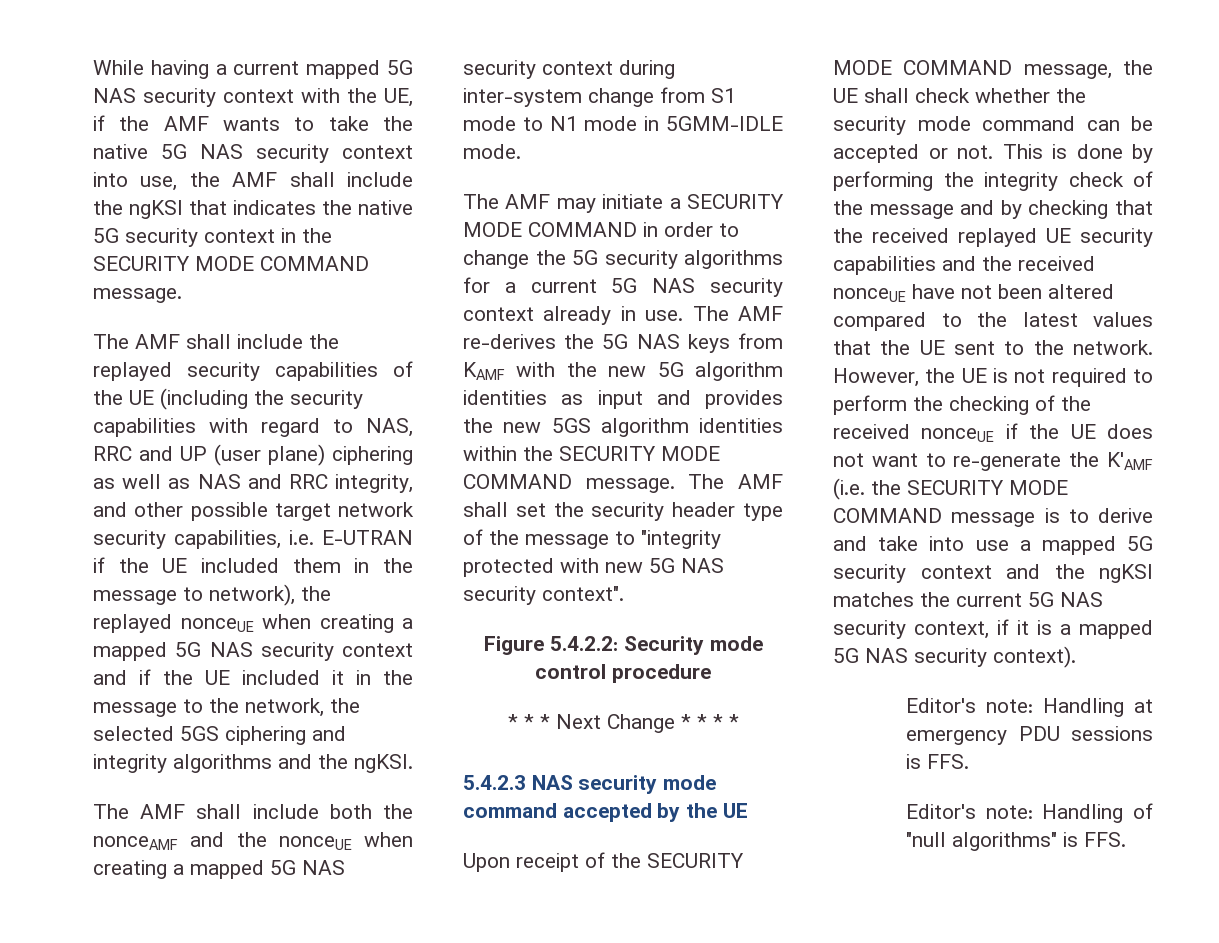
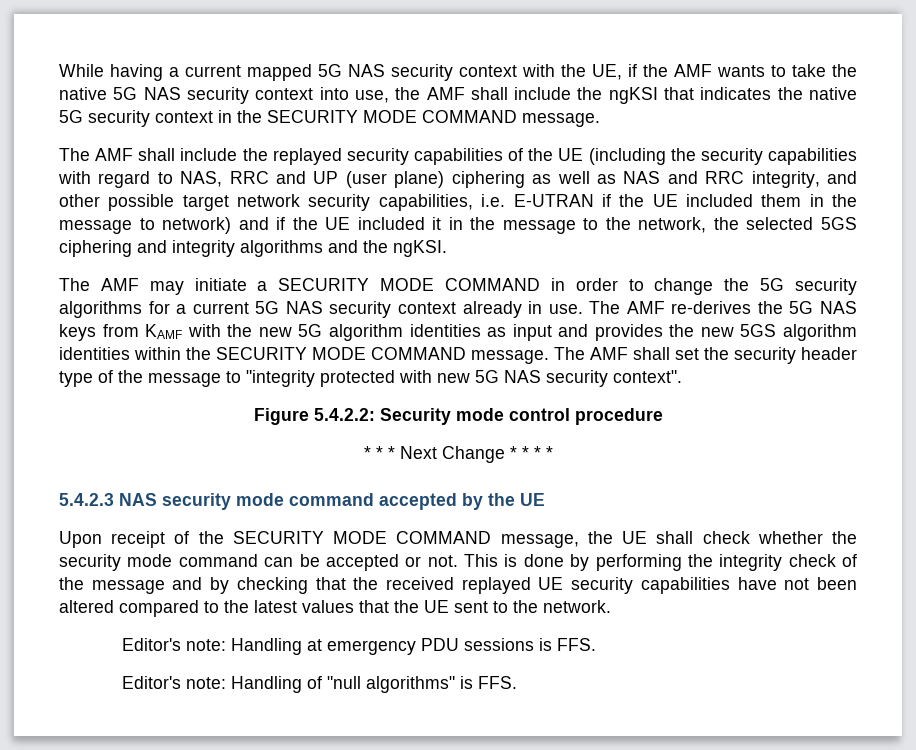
- The AMF shall include the replayed security capabilities of the UE (including the security capabilities with regard to NAS, RRC and UP (user plane) ciphering as well as NAS and RRC integrity, and other possible target network security capabilities, i.e. E-UTRAN if the UE included them in the message to network), the replayed nonceUE when creating a mapped 5G NAS security context and if the UE included it in the message to the network, the selected 5GS ciphering and integrity algorithms and the ngKSI.
+ The AMF shall include the replayed security capabilities of the UE (including the security capabilities with regard to NAS, RRC and UP (user plane) ciphering as well as NAS and RRC integrity, and other possible target network security capabilities, i.e. E-UTRAN if the UE included them in the message to network) and if the UE included it in the message to the network, the selected 5GS ciphering and integrity algorithms and the ngKSI.
- The AMF shall include both the nonceAMF and the nonceUE when creating a mapped 5G NAS security context during inter-system change from S1 mode to N1 mode in 5GMM-IDLE mode.
- This is done by performing the integrity check of the message and by checking that the received replayed UE security capabilities and the received nonceUE have not been altered compared to the latest values that the UE sent to the network. However, the UE is not required to perform the checking of the received nonceUE if the UE does not want to re-generate the K'AMF (i.e. the SECURITY MODE COMMAND message is to derive and take into use a mapped 5G security context and the ngKSI matches the current 5G NAS security context, if it is a mapped 5G NAS security context).
+ This is done by performing the integrity check of the message and by checking that the received replayed UE security capabilities have not been altered compared to the latest values that the UE sent to the network.

